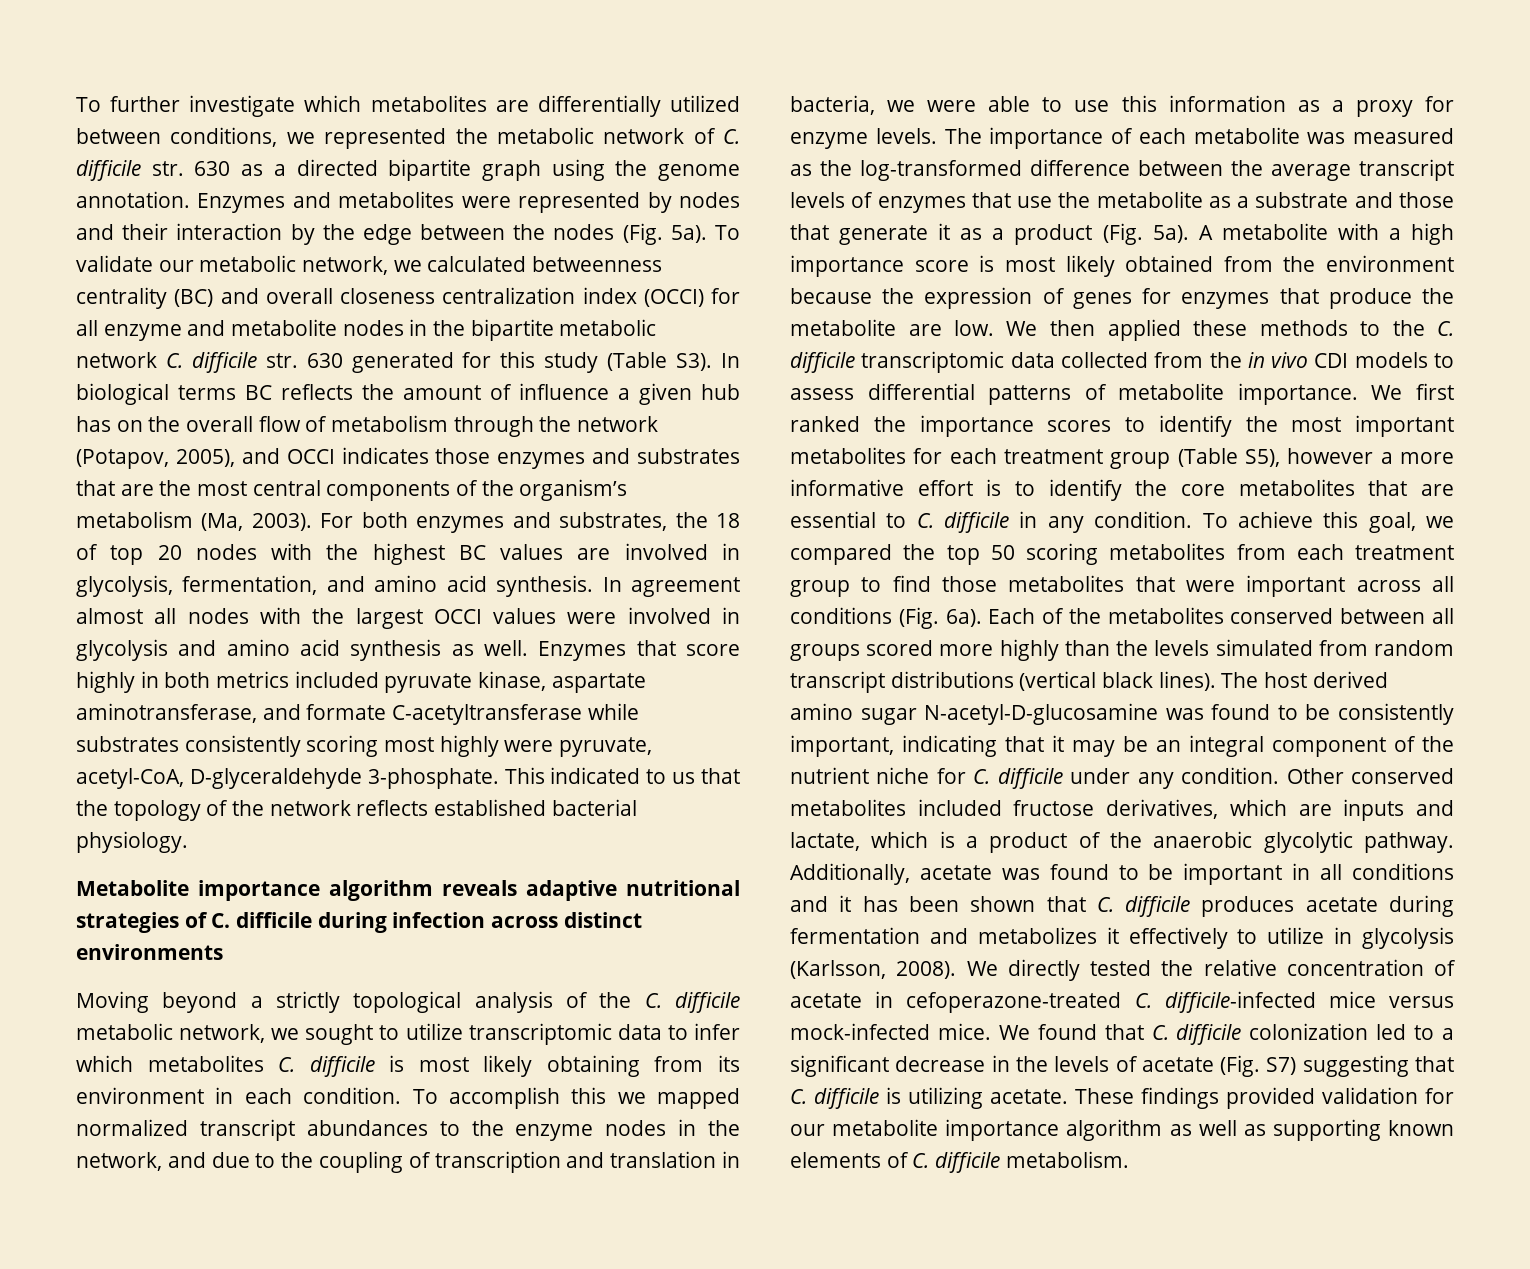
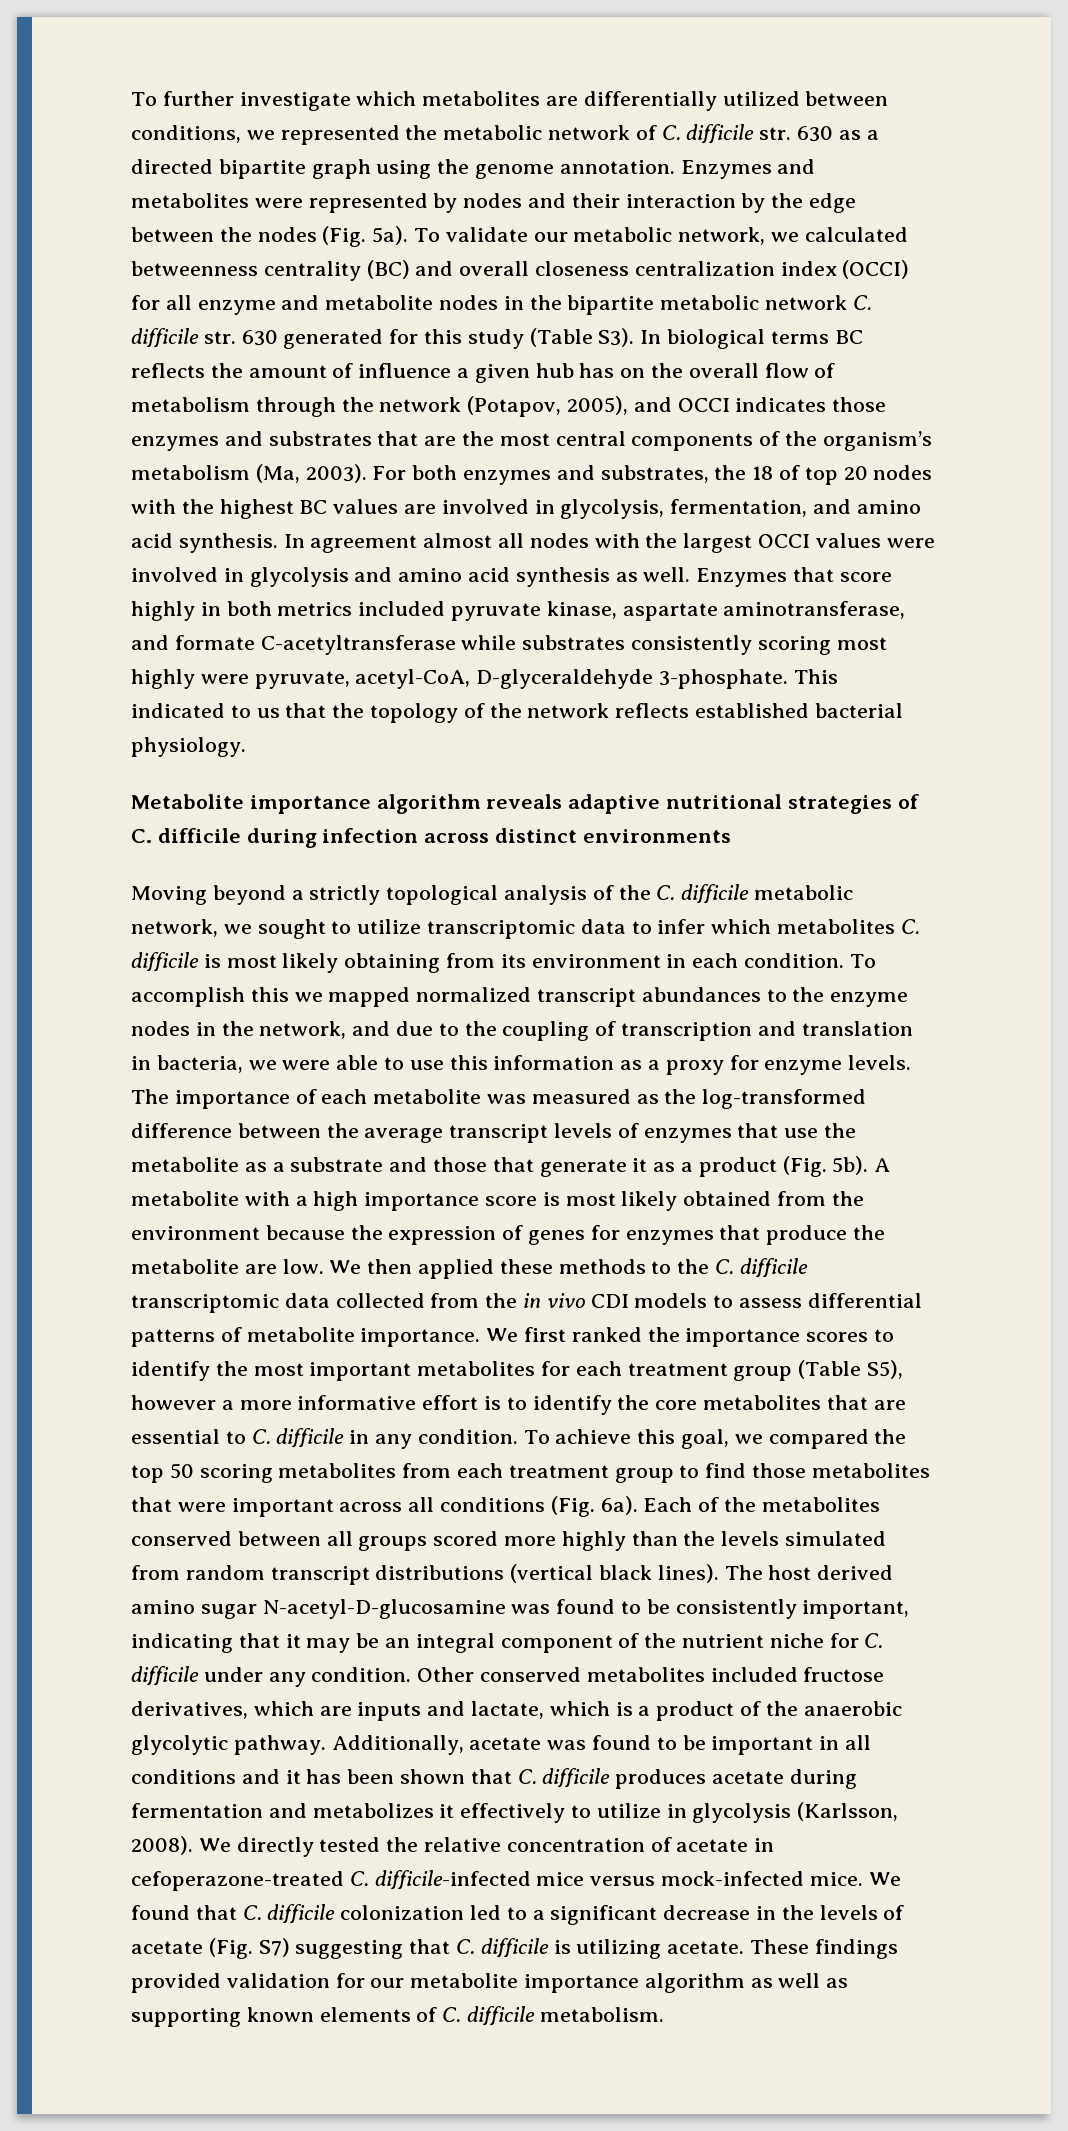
- The importance of each metabolite was measured as the log-transformed difference between the average transcript levels of enzymes that use the metabolite as a substrate and those that generate it as a product (Fig. 5a).
+ The importance of each metabolite was measured as the log-transformed difference between the average transcript levels of enzymes that use the metabolite as a substrate and those that generate it as a product (Fig. 5b).

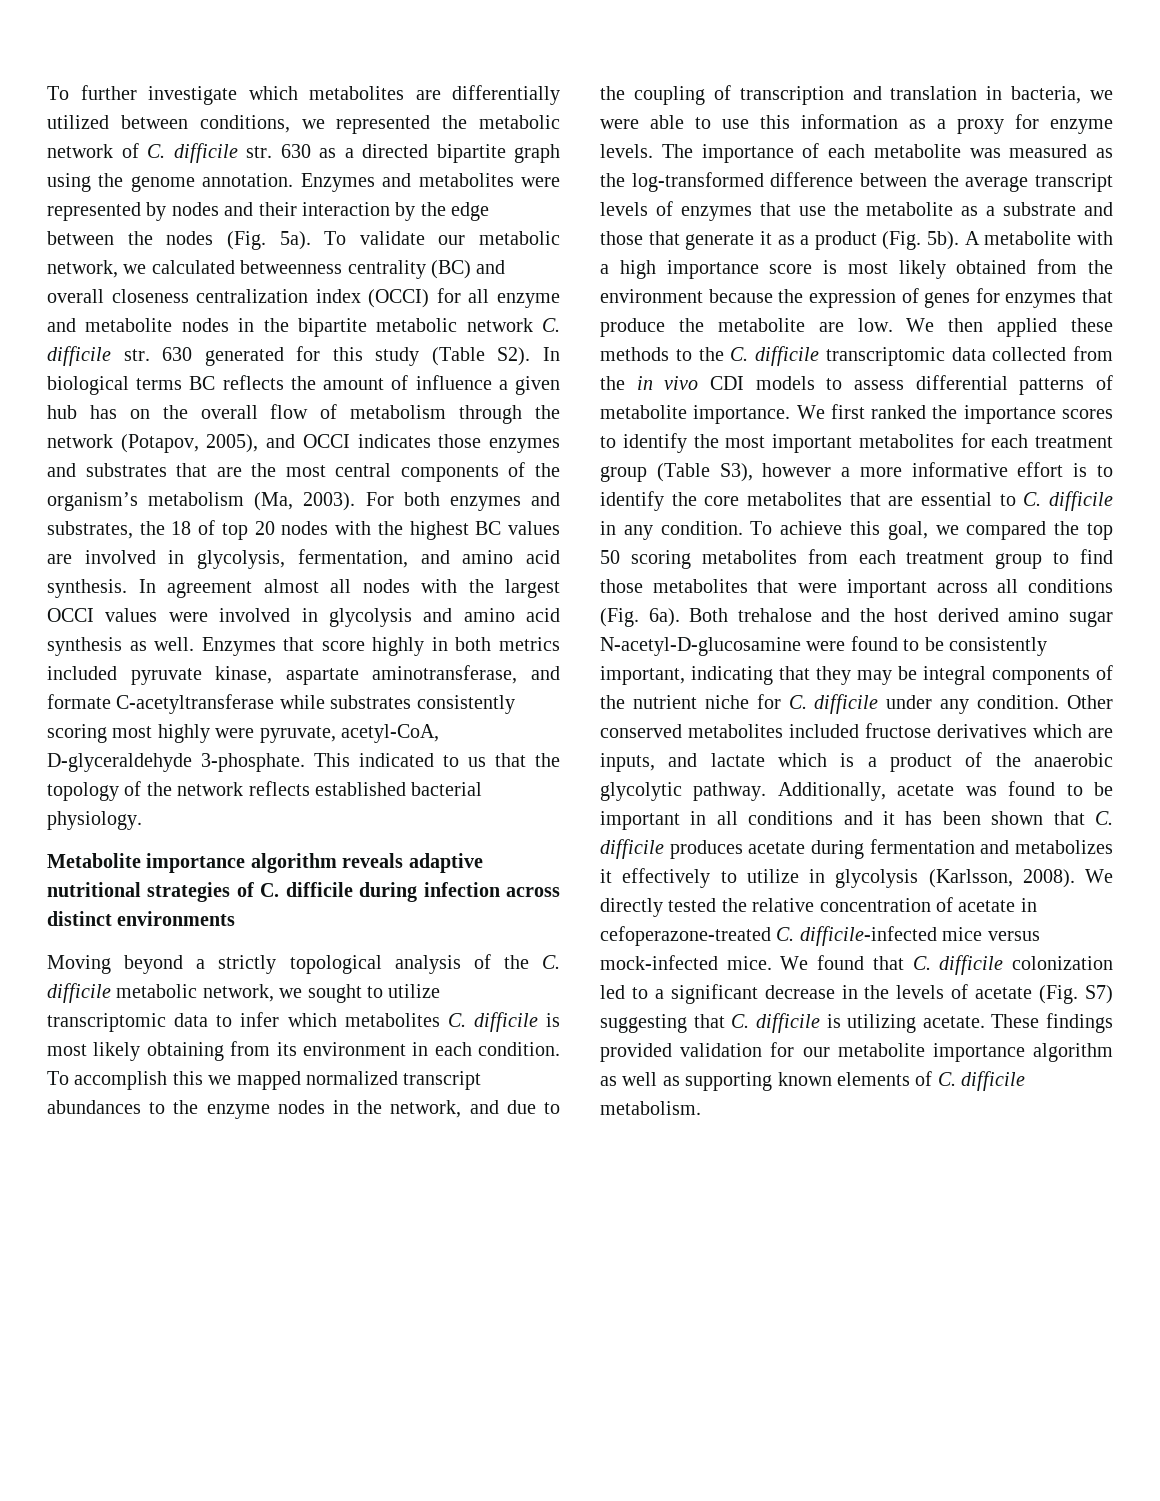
- To validate our metabolic network, we calculated betweenness centrality (BC) and overall closeness centralization index (OCCI) for all enzyme and metabolite nodes in the bipartite metabolic network C. difficile str. 630 generated for this study (Table S3). In biological terms BC reflects the amount of influence a given hub has on the overall flow of metabolism through the network (Potapov, 2005), and OCCI indicates those enzymes and substrates that are the most central components of the organism’s metabolism (Ma, 2003).
+ To validate our metabolic network, we calculated betweenness centrality (BC) and overall closeness centralization index (OCCI) for all enzyme and metabolite nodes in the bipartite metabolic network C. difficile str. 630 generated for this study (Table S2). In biological terms BC reflects the amount of influence a given hub has on the overall flow of metabolism through the network (Potapov, 2005), and OCCI indicates those enzymes and substrates that are the most central components of the organism’s metabolism (Ma, 2003).
- We first ranked the importance scores to identify the most important metabolites for each treatment group (Table S5), however a more informative effort is to identify the core metabolites that are essential to C. difficile in any condition.
+ We first ranked the importance scores to identify the most important metabolites for each treatment group (Table S3), however a more informative effort is to identify the core metabolites that are essential to C. difficile in any condition.
- Each of the metabolites conserved between all groups scored more highly than the levels simulated from random transcript distributions (vertical black lines). The host derived amino sugar N-acetyl-D-glucosamine was found to be consistently important, indicating that it may be an integral component of the nutrient niche for C. difficile under any condition.
+ Both trehalose and the host derived amino sugar N-acetyl-D-glucosamine were found to be consistently important, indicating that they may be integral components of the nutrient niche for C. difficile under any condition.
- Other conserved metabolites included fructose derivatives, which are inputs and lactate, which is a product of the anaerobic glycolytic pathway.
+ Other conserved metabolites included fructose derivatives which are inputs, and lactate which is a product of the anaerobic glycolytic pathway.

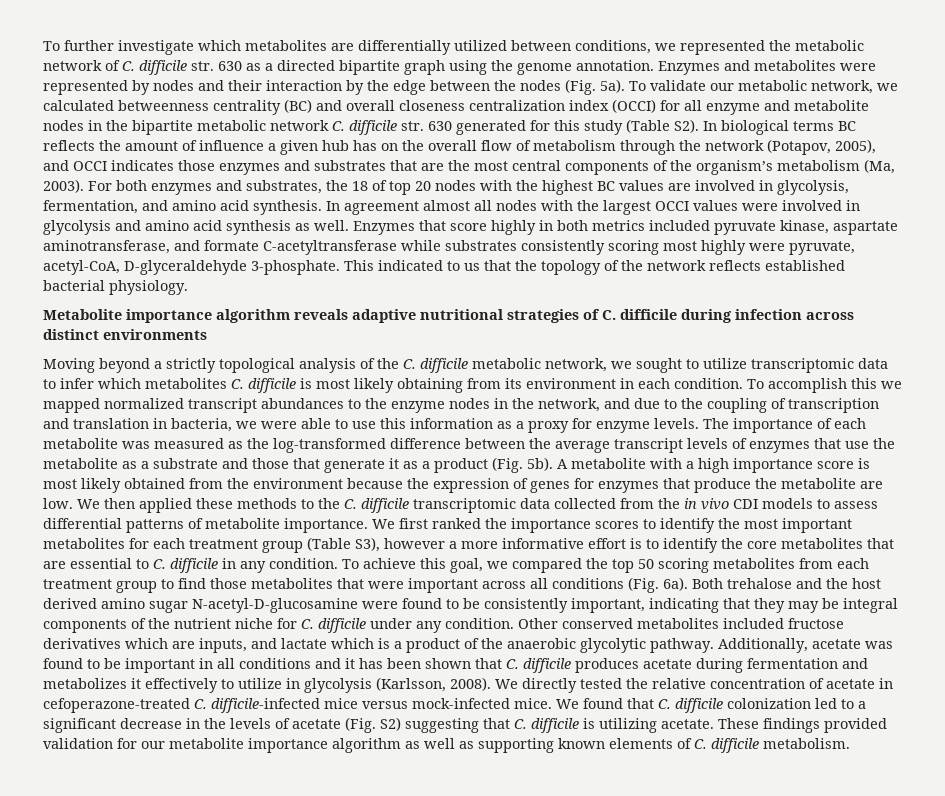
- We found that C. difficile colonization led to a significant decrease in the levels of acetate (Fig. S7) suggesting that C. difficile is utilizing acetate.
+ We found that C. difficile colonization led to a significant decrease in the levels of acetate (Fig. S2) suggesting that C. difficile is utilizing acetate.

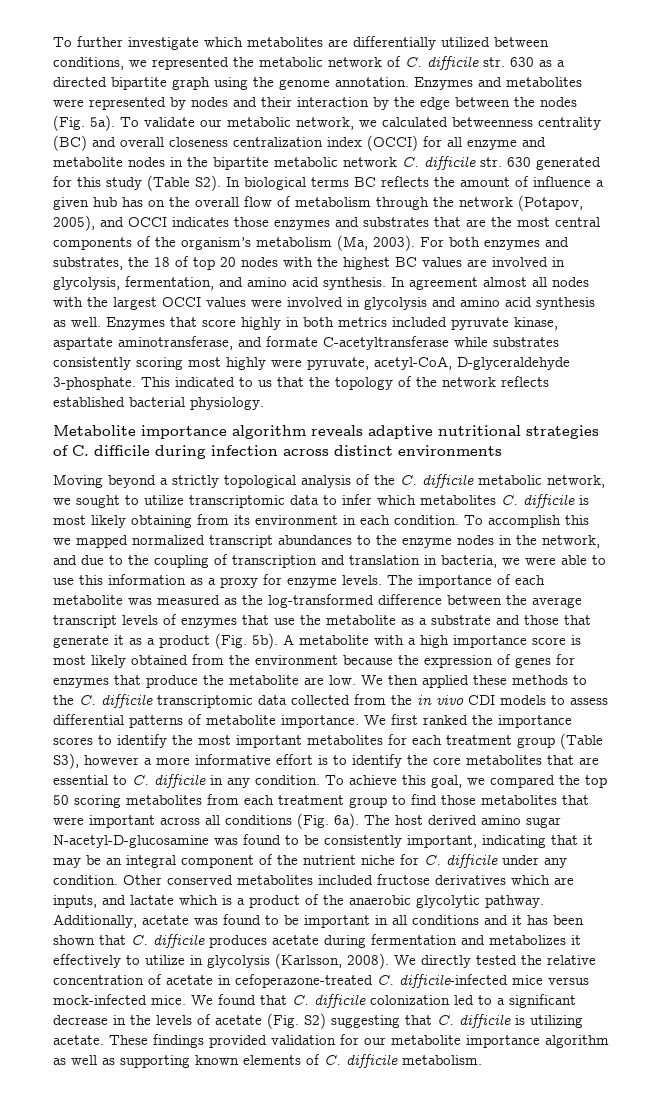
- Both trehalose and the host derived amino sugar N-acetyl-D-glucosamine were found to be consistently important, indicating that they may be integral components of the nutrient niche for C. difficile under any condition.
+ The host derived amino sugar N-acetyl-D-glucosamine was found to be consistently important, indicating that it may be an integral component of the nutrient niche for C. difficile under any condition.

